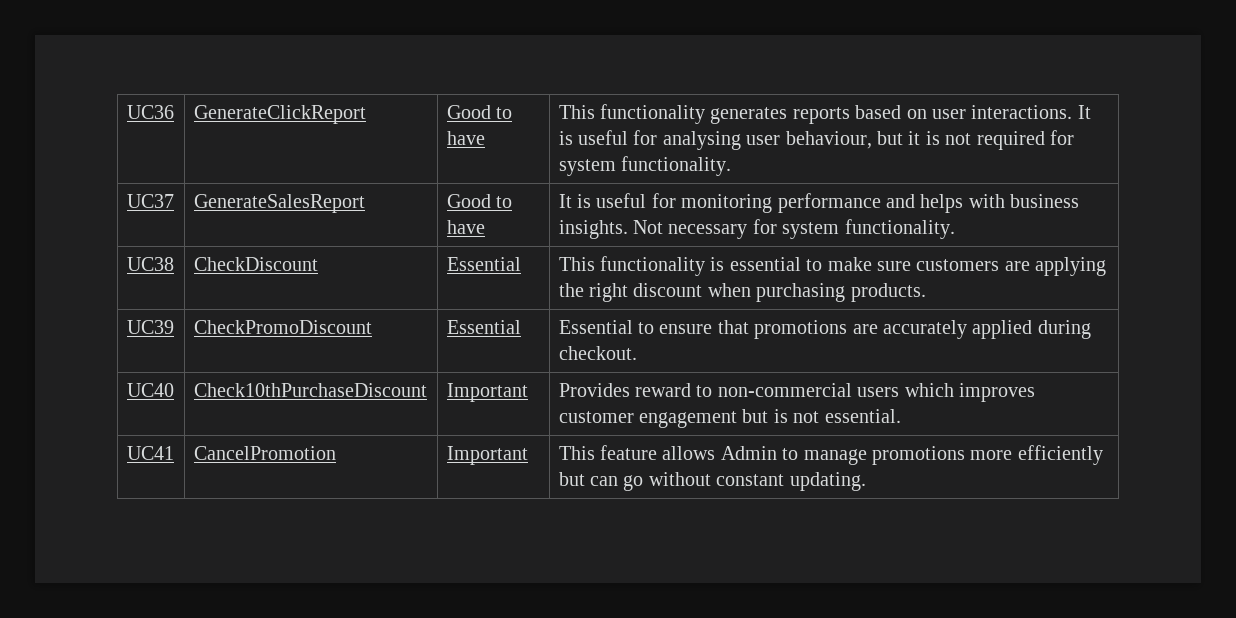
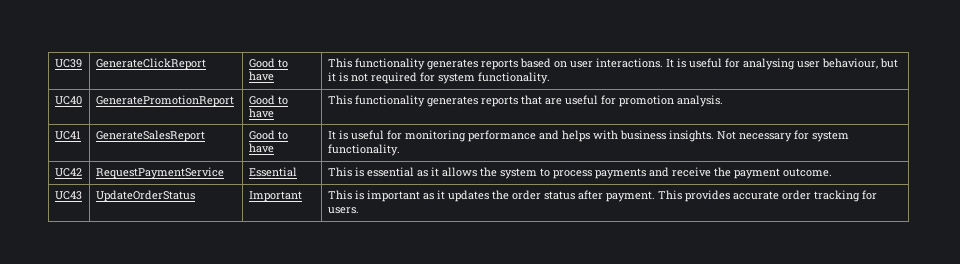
- UC36 | GenerateClickReport | Good to have | This functionality generates reports based on user interactions. It is useful for analysing user behaviour, but it is not required for system functionality.
+ UC39 | GenerateClickReport | Good to have | This functionality generates reports based on user interactions. It is useful for analysing user behaviour, but it is not required for system functionality.
- UC37 | GenerateSalesReport | Good to have | It is useful for monitoring performance and helps with business insights. Not necessary for system functionality.
+ UC40 | GeneratePromotionReport | Good to have | This functionality generates reports that are useful for promotion analysis.
+ UC41 | GenerateSalesReport | Good to have | It is useful for monitoring performance and helps with business insights. Not necessary for system functionality.
- UC38 | CheckDiscount | Essential | This functionality is essential to make sure customers are applying the right discount when purchasing products.
- UC39 | CheckPromoDiscount | Essential | Essential to ensure that promotions are accurately applied during checkout.
- UC40 | Check10thPurchaseDiscount | Important | Provides reward to non-commercial users which improves customer engagement but is not essential.
- UC41 | CancelPromotion | Important | This feature allows Admin to manage promotions more efficiently but can go without constant updating.
+ UC42 | RequestPaymentService | Essential | This is essential as it allows the system to process payments and receive the payment outcome.
+ UC43 | UpdateOrderStatus | Important | This is important as it updates the order status after payment. This provides accurate order tracking for users.

